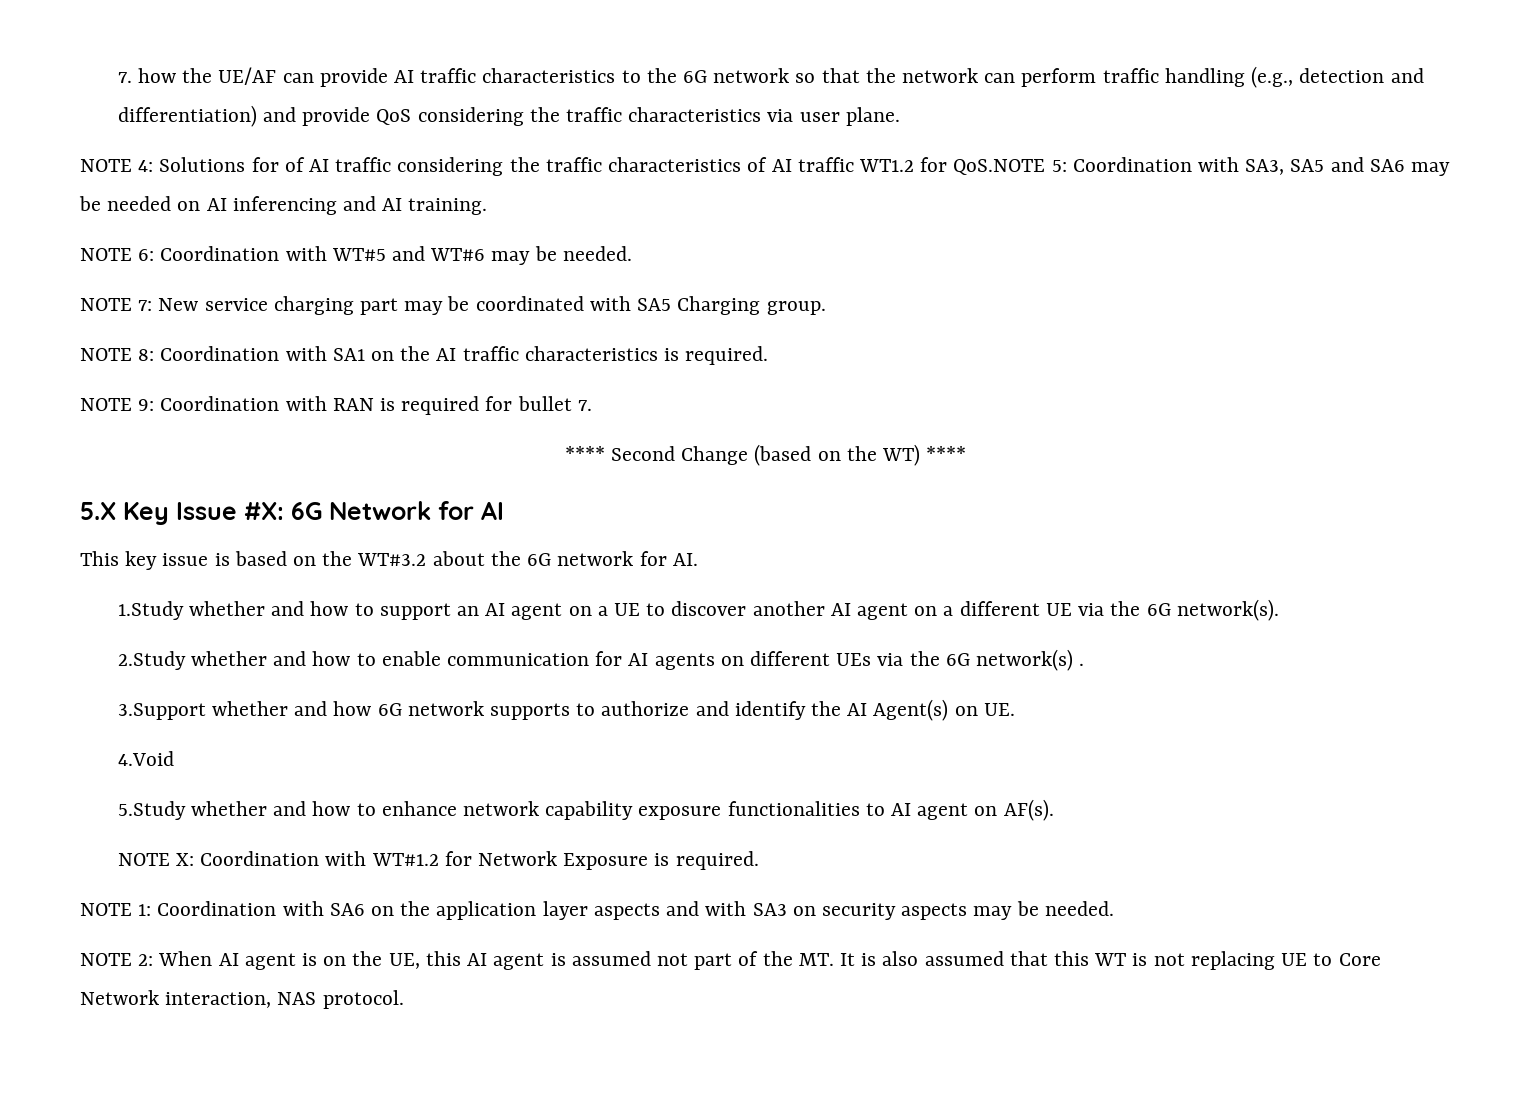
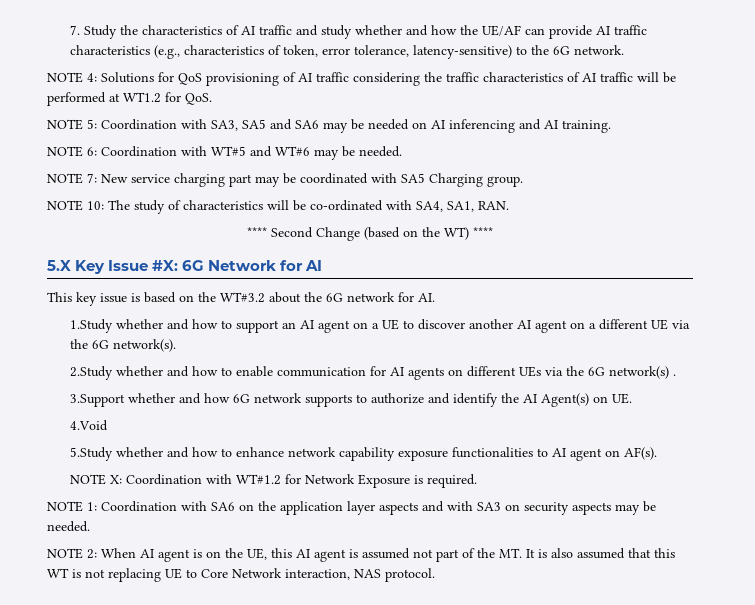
- 7. how the UE/AF can provide AI traffic characteristics to the 6G network so that the network can perform traffic handling (e.g., detection and differentiation) and provide QoS considering the traffic characteristics via user plane.
+ 7. Study the characteristics of AI traffic and study whether and how the UE/AF can provide AI traffic characteristics (e.g., characteristics of token, error tolerance, latency-sensitive) to the 6G network.
- NOTE 4: Solutions for of AI traffic considering the traffic characteristics of AI traffic WT1.2 for QoS.NOTE 5: Coordination with SA3, SA5 and SA6 may be needed on AI inferencing and AI training.
+ NOTE 4: Solutions for QoS provisioning of AI traffic considering the traffic characteristics of AI traffic will be performed at WT1.2 for QoS.
+ NOTE 5: Coordination with SA3, SA5 and SA6 may be needed on AI inferencing and AI training.
- NOTE 8: Coordination with SA1 on the AI traffic characteristics is required.
- NOTE 9: Coordination with RAN is required for bullet 7.
+ NOTE 10: The study of characteristics will be co-ordinated with SA4, SA1, RAN.

